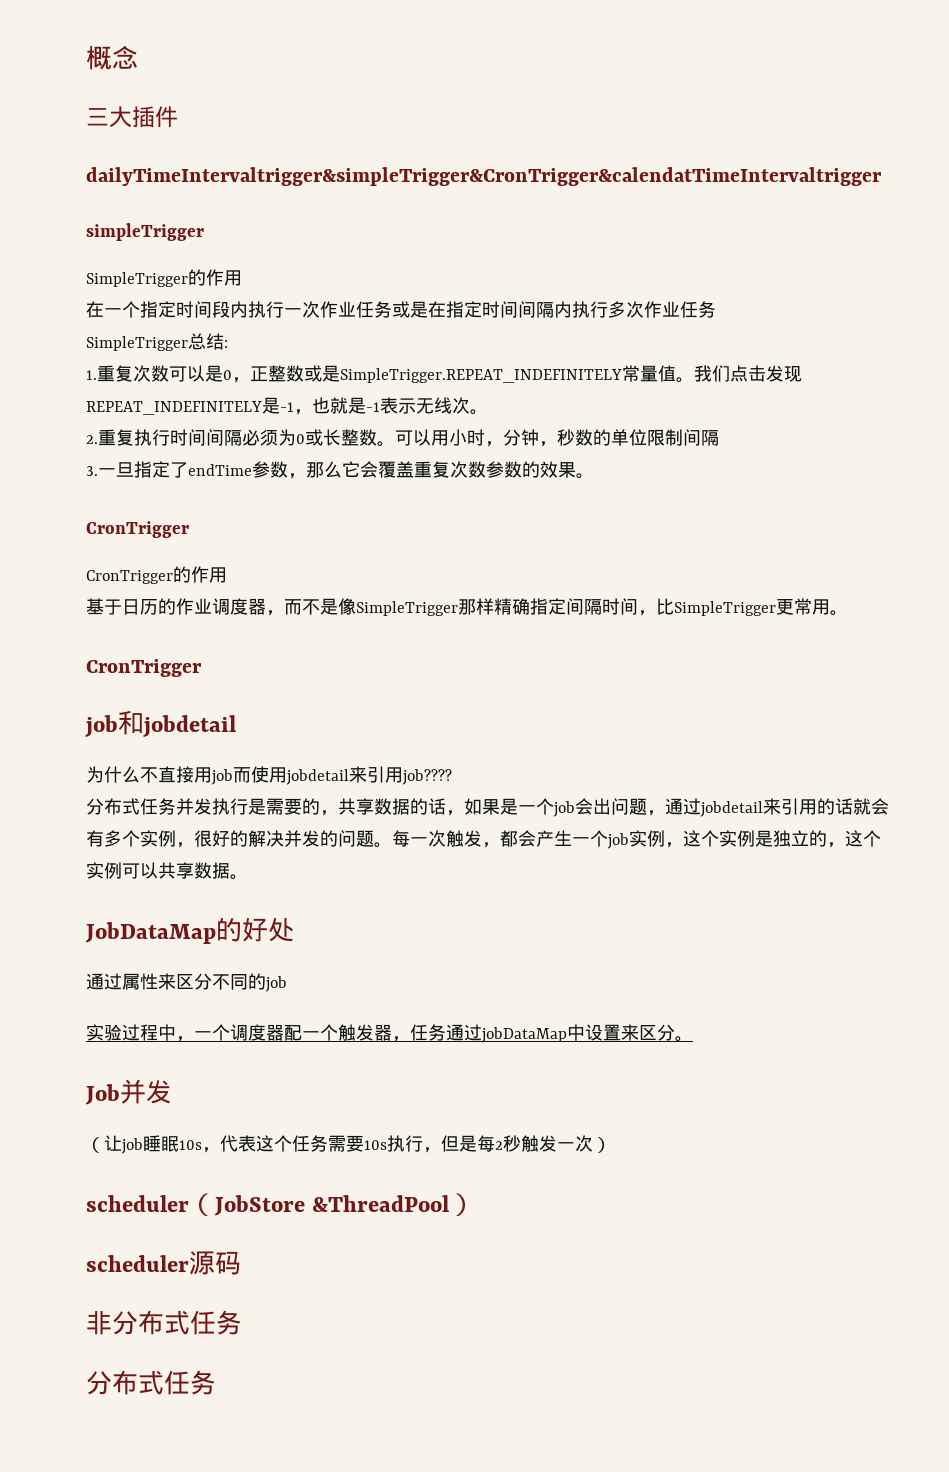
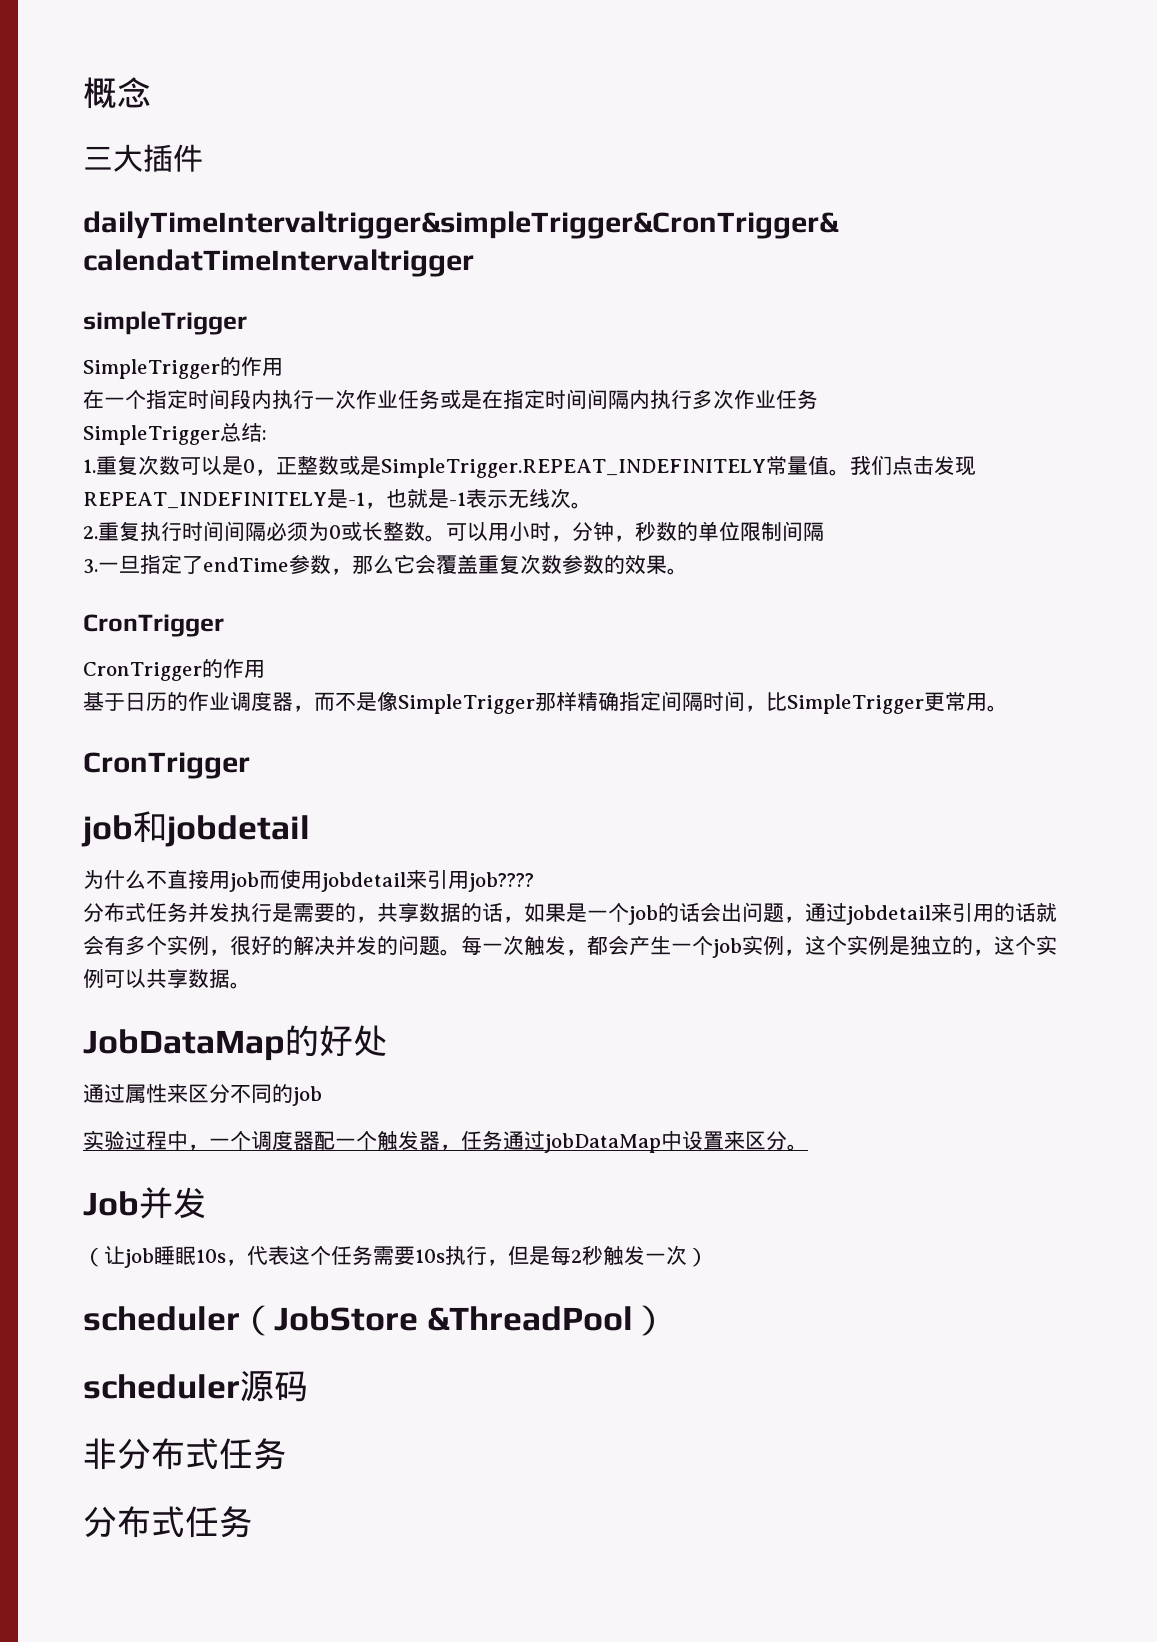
- 分布式任务并发执行是需要的，共享数据的话，如果是一个job会出问题，通过jobdetail来引用的话就会有多个实例，很好的解决并发的问题。
+ 分布式任务并发执行是需要的，共享数据的话，如果是一个job的话会出问题，通过jobdetail来引用的话就会有多个实例，很好的解决并发的问题。

